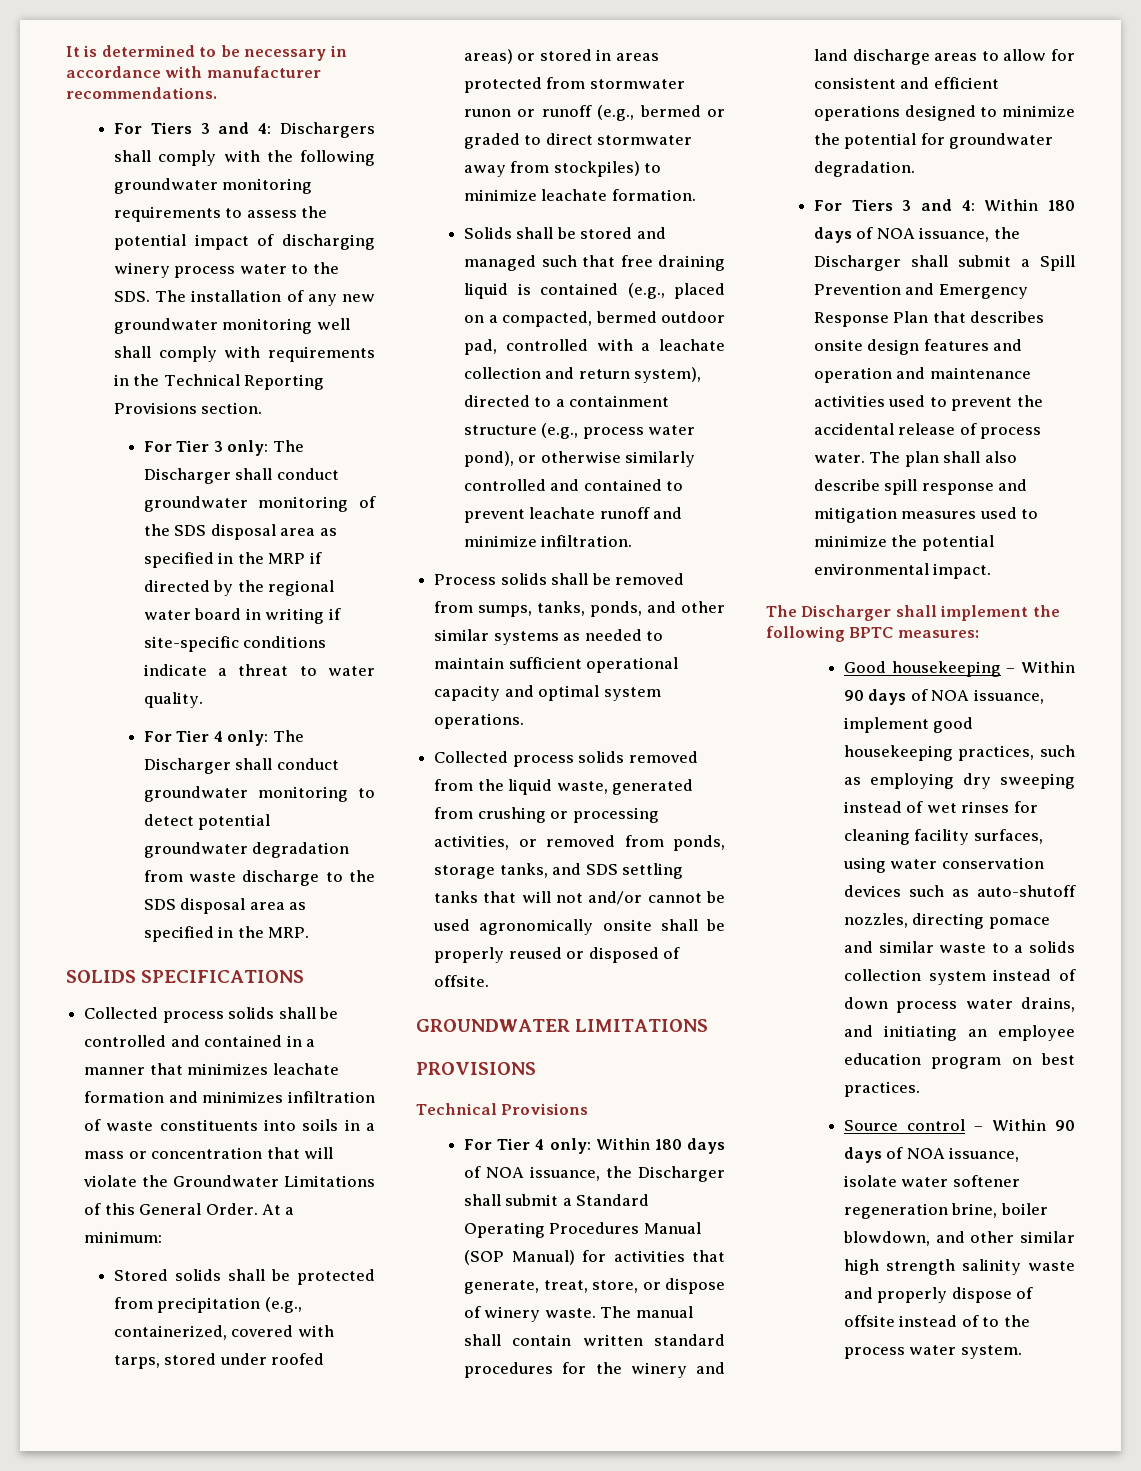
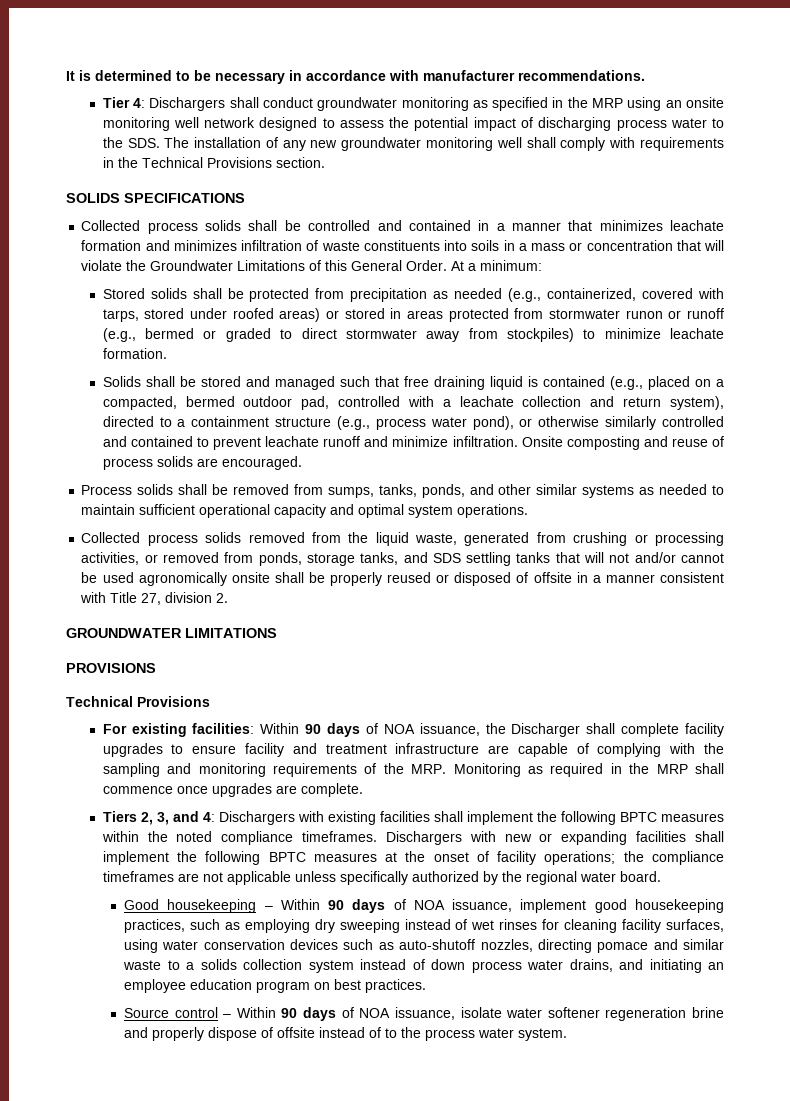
- For Tiers 3 and 4: Dischargers shall comply with the following groundwater monitoring requirements to assess the potential impact of discharging winery process water to the SDS. The installation of any new groundwater monitoring well shall comply with requirements in the Technical Reporting Provisions section.
+ Tier 4: Dischargers shall conduct groundwater monitoring as specified in the MRP using an onsite monitoring well network designed to assess the potential impact of discharging process water to the SDS. The installation of any new groundwater monitoring well shall comply with requirements in the Technical Provisions section.
- For Tier 3 only: The Discharger shall conduct groundwater monitoring of the SDS disposal area as specified in the MRP if directed by the regional water board in writing if site-specific conditions indicate a threat to water quality.
- For Tier 4 only: The Discharger shall conduct groundwater monitoring to detect potential groundwater degradation from waste discharge to the SDS disposal area as specified in the MRP.
- Stored solids shall be protected from precipitation (e.g., containerized, covered with tarps, stored under roofed areas) or stored in areas protected from stormwater runon or runoff (e.g., bermed or graded to direct stormwater away from stockpiles) to minimize leachate formation.
+ Stored solids shall be protected from precipitation as needed (e.g., containerized, covered with tarps, stored under roofed areas) or stored in areas protected from stormwater runon or runoff (e.g., bermed or graded to direct stormwater away from stockpiles) to minimize leachate formation.
+ Onsite composting and reuse of process solids are encouraged.
- Collected process solids removed from the liquid waste, generated from crushing or processing activities, or removed from ponds, storage tanks, and SDS settling tanks that will not and/or cannot be used agronomically onsite shall be properly reused or disposed of offsite.
+ Collected process solids removed from the liquid waste, generated from crushing or processing activities, or removed from ponds, storage tanks, and SDS settling tanks that will not and/or cannot be used agronomically onsite shall be properly reused or disposed of offsite in a manner consistent with Title 27, division 2.
- For Tier 4 only: Within 180 days of NOA issuance, the Discharger shall submit a Standard Operating Procedures Manual (SOP Manual) for activities that generate, treat, store, or dispose of winery waste. The manual shall contain written standard procedures for the winery and land discharge areas to allow for consistent and efficient operations designed to minimize the potential for groundwater degradation.
- For Tiers 3 and 4: Within 180 days of NOA issuance, the Discharger shall submit a Spill Prevention and Emergency Response Plan that describes onsite design features and operation and maintenance activities used to prevent the accidental release of process water. The plan shall also describe spill response and mitigation measures used to minimize the potential environmental impact.
- The Discharger shall implement the following BPTC measures:
+ For existing facilities: Within 90 days of NOA issuance, the Discharger shall complete facility upgrades to ensure facility and treatment infrastructure are capable of complying with the sampling and monitoring requirements of the MRP. Monitoring as required in the MRP shall commence once upgrades are complete.
+ Tiers 2, 3, and 4: Dischargers with existing facilities shall implement the following BPTC measures within the noted compliance timeframes. Dischargers with new or expanding facilities shall implement the following BPTC measures at the onset of facility operations; the compliance timeframes are not applicable unless specifically authorized by the regional water board.
- Source control – Within 90 days of NOA issuance, isolate water softener regeneration brine, boiler blowdown, and other similar high strength salinity waste and properly dispose of offsite instead of to the process water system.
+ Source control – Within 90 days of NOA issuance, isolate water softener regeneration brine and properly dispose of offsite instead of to the process water system.

